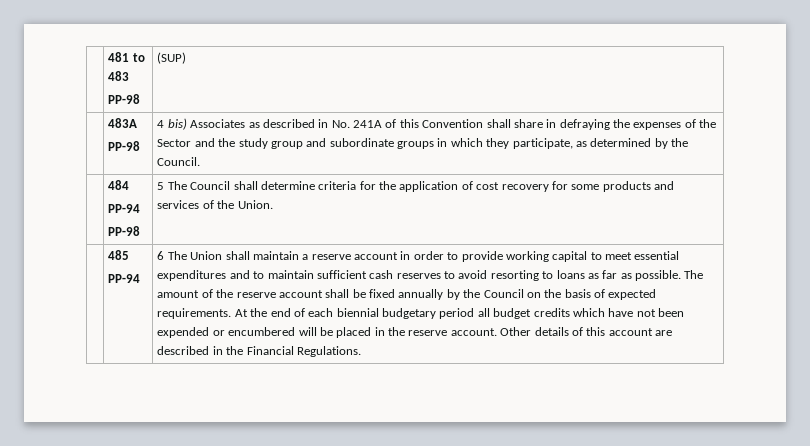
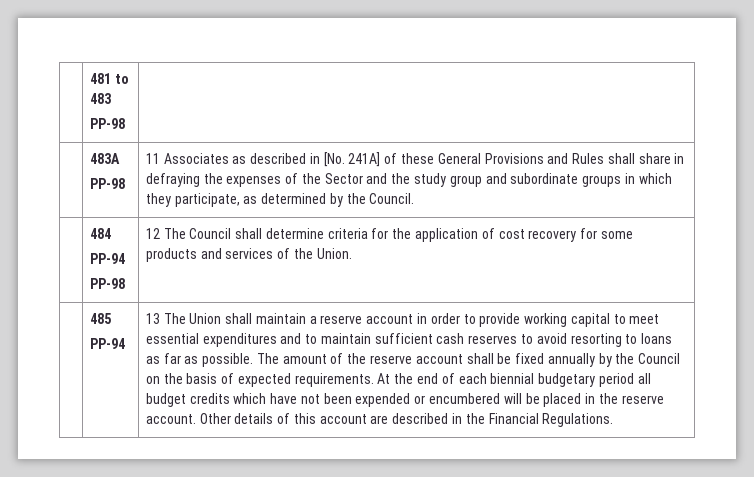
  | 481 to 483
- PP-98 | (SUP)
+ PP-98 |
  | 483A
- PP-98 | 4 bis) Associates as described in No. 241A of this Convention shall share in defraying the expenses of the Sector and the study group and subordinate groups in which they participate, as determined by the Council.
+ PP-98 | 11 Associates as described in [No. 241A] of these General Provisions and Rules shall share in defraying the expenses of the Sector and the study group and subordinate groups in which they participate, as determined by the Council.
  | 484
  PP-94
- PP-98 | 5 The Council shall determine criteria for the application of cost recovery for some products and services of the Union.
+ PP-98 | 12 The Council shall determine criteria for the application of cost recovery for some products and services of the Union.
- 6 The Union shall maintain a reserve account in order to provide working capital to meet essential expenditures and to maintain sufficient cash reserves to avoid resorting to loans as far as possible.
+ 13 The Union shall maintain a reserve account in order to provide working capital to meet essential expenditures and to maintain sufficient cash reserves to avoid resorting to loans as far as possible.

